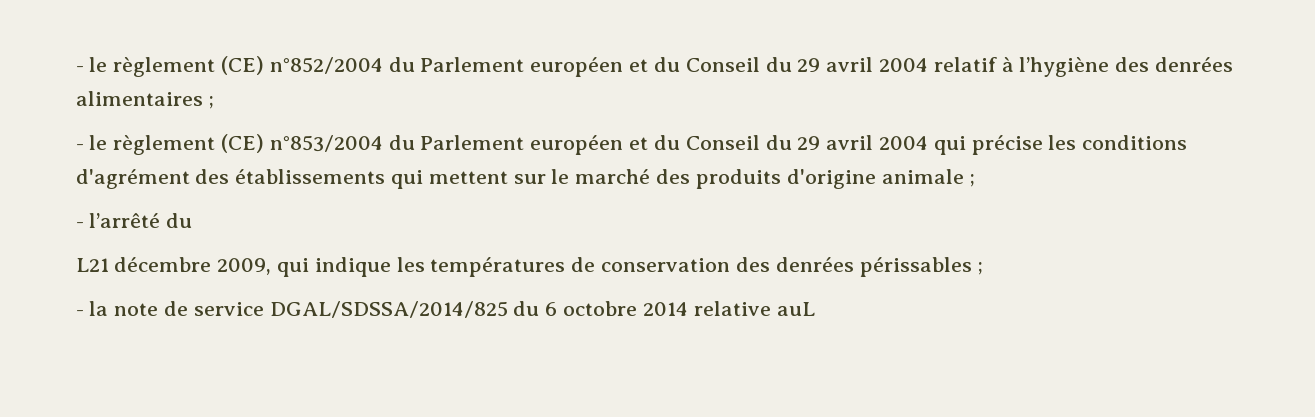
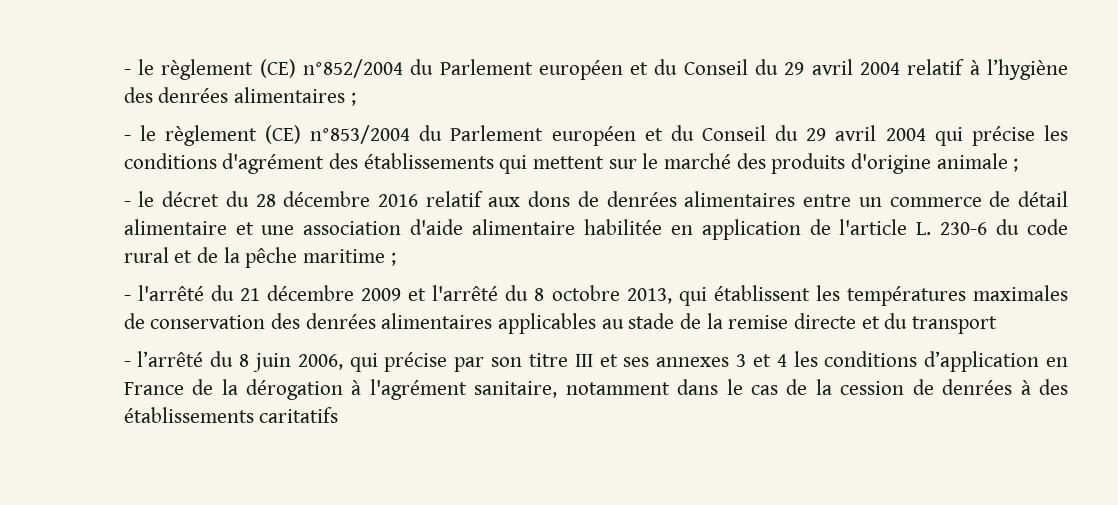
- - l’arrêté du
- L21 décembre 2009, qui indique les températures de conservation des denrées périssables ;
- - la note de service DGAL/SDSSA/2014/825 du 6 octobre 2014 relative auL
+ - le décret du 28 décembre 2016 relatif aux dons de denrées alimentaires entre un commerce de détail alimentaire et une association d'aide alimentaire habilitée en application de l'article L. 230-6 du code rural et de la pêche maritime ;
+ - l'arrêté du 21 décembre 2009 et l'arrêté du 8 octobre 2013, qui établissent les températures maximales de conservation des denrées alimentaires applicables au stade de la remise directe et du transport
+ - l’arrêté du 8 juin 2006, qui précise par son titre III et ses annexes 3 et 4 les conditions d’application en France de la dérogation à l'agrément sanitaire, notamment dans le cas de la cession de denrées à des établissements caritatifs

